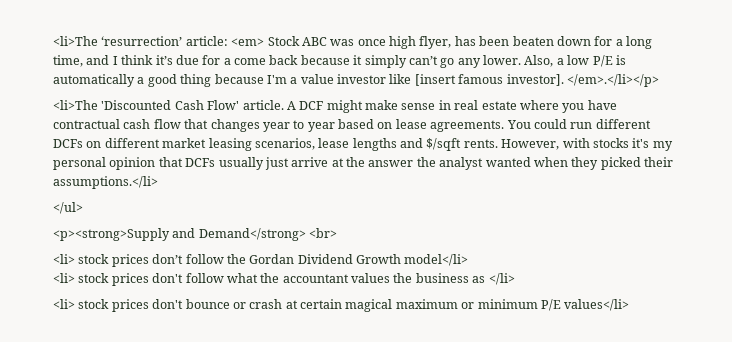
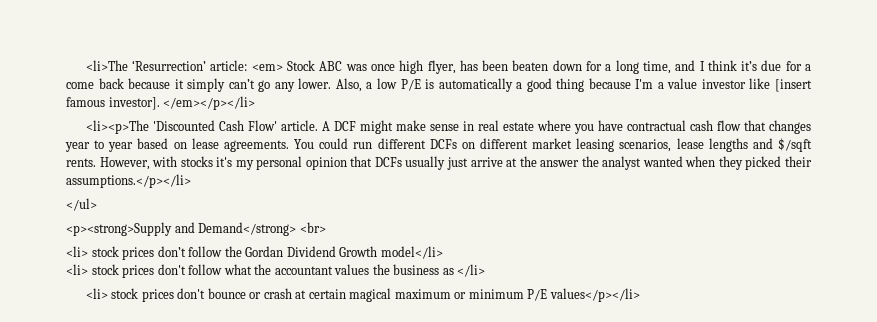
- <li>The ‘resurrection’ article: <em> Stock ABC was once high flyer, has been beaten down for a long time, and I think it’s due for a come back because it simply can’t go any lower.
+ <li>The ‘Resurrection’ article: <em> Stock ABC was once high flyer, has been beaten down for a long time, and I think it’s due for a come back because it simply can’t go any lower.
- </em>.</li></p>
- <li>The 'Discounted Cash Flow' article.
+ </em></p></li>
+ <li><p>The 'Discounted Cash Flow' article.
- However, with stocks it's my personal opinion that DCFs usually just arrive at the answer the analyst wanted when they picked their assumptions.</li>
+ However, with stocks it's my personal opinion that DCFs usually just arrive at the answer the analyst wanted when they picked their assumptions.</p></li>
- <li> stock prices don't bounce or crash at certain magical maximum or minimum P/E values</li>
+ <li> stock prices don't bounce or crash at certain magical maximum or minimum P/E values</p></li>

